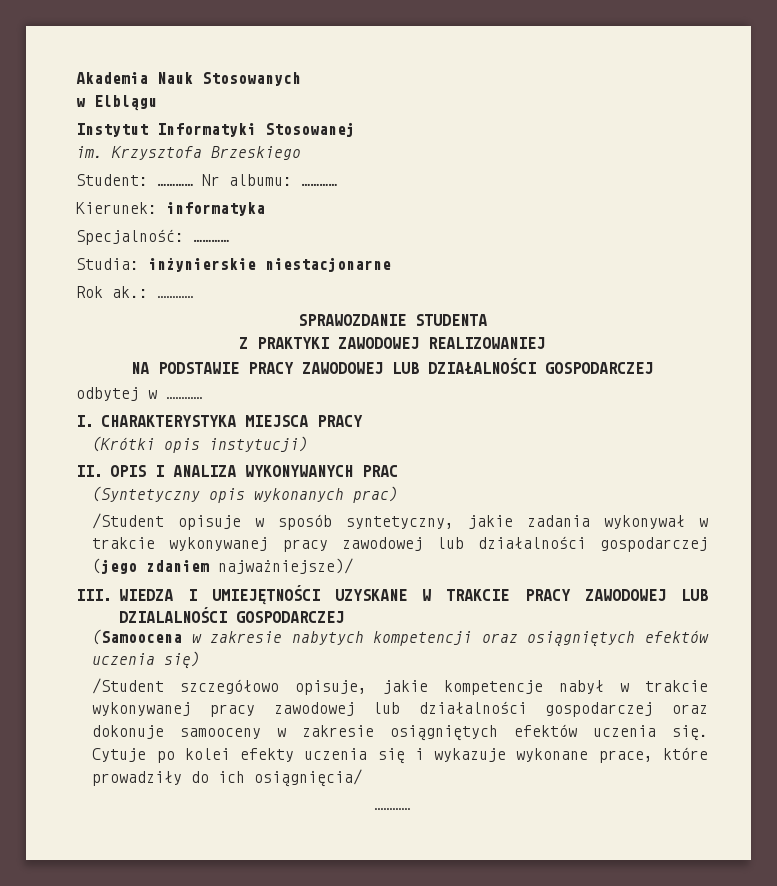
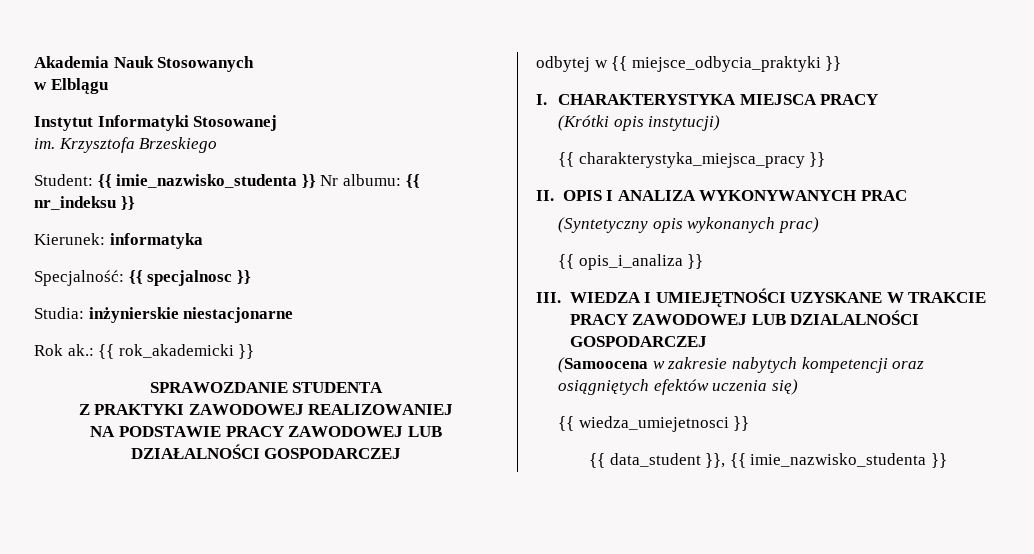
- Student: ………… Nr albumu: …………
+ Student: {{ imie_nazwisko_studenta }} Nr albumu: {{ nr_indeksu }}
- Specjalność: …………
+ Specjalność: {{ specjalnosc }}
- Rok ak.: …………
+ Rok ak.: {{ rok_akademicki }}
- odbytej w …………
+ odbytej w {{ miejsce_odbycia_praktyki }}
+ {{ charakterystyka_miejsca_pracy }}
- /Student opisuje w sposób syntetyczny, jakie zadania wykonywał w trakcie wykonywanej pracy zawodowej lub działalności gospodarczej (jego zdaniem najważniejsze)/
+ {{ opis_i_analiza }}
- /Student szczegółowo opisuje, jakie kompetencje nabył w trakcie wykonywanej pracy zawodowej lub działalności gospodarczej oraz dokonuje samooceny w zakresie osiągniętych efektów uczenia się. Cytuje po kolei efekty uczenia się i wykazuje wykonane prace, które prowadziły do ich osiągnięcia/
- …………
+ {{ wiedza_umiejetnosci }}
+ {{ data_student }}, {{ imie_nazwisko_studenta }}

